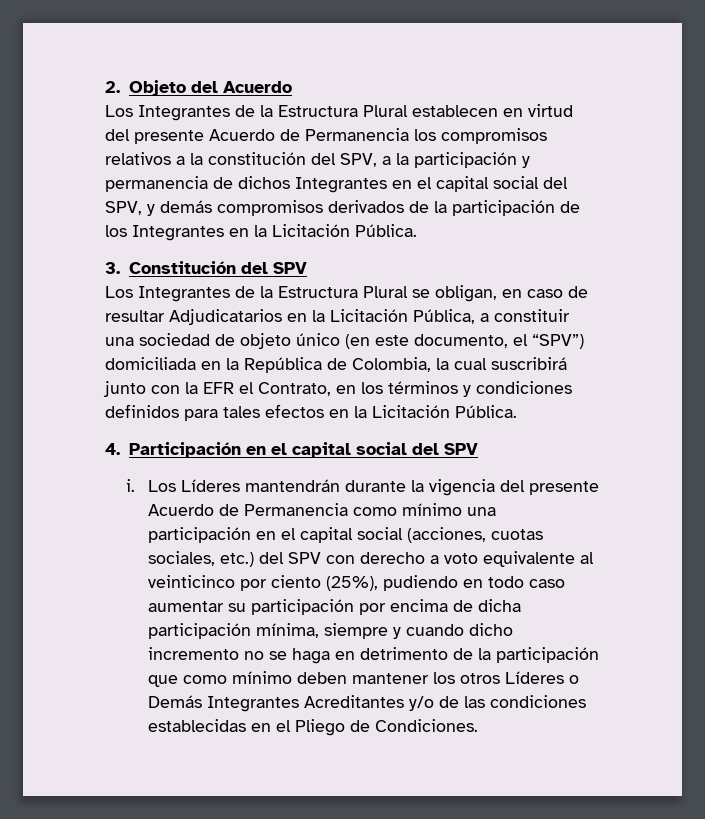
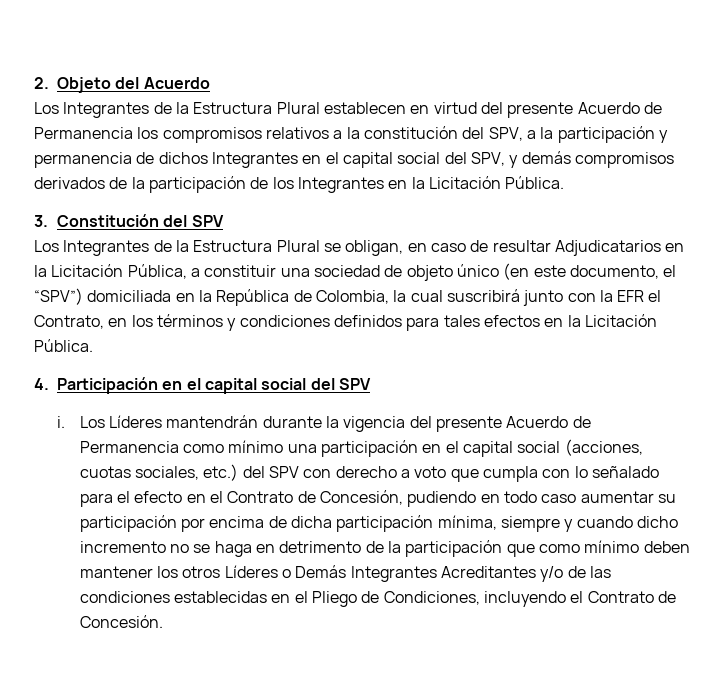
- Los Líderes mantendrán durante la vigencia del presente Acuerdo de Permanencia como mínimo una participación en el capital social (acciones, cuotas sociales, etc.) del SPV con derecho a voto equivalente al veinticinco por ciento (25%), pudiendo en todo caso aumentar su participación por encima de dicha participación mínima, siempre y cuando dicho incremento no se haga en detrimento de la participación que como mínimo deben mantener los otros Líderes o Demás Integrantes Acreditantes y/o de las condiciones establecidas en el Pliego de Condiciones.
+ Los Líderes mantendrán durante la vigencia del presente Acuerdo de Permanencia como mínimo una participación en el capital social (acciones, cuotas sociales, etc.) del SPV con derecho a voto que cumpla con lo señalado para el efecto en el Contrato de Concesión, pudiendo en todo caso aumentar su participación por encima de dicha participación mínima, siempre y cuando dicho incremento no se haga en detrimento de la participación que como mínimo deben mantener los otros Líderes o Demás Integrantes Acreditantes y/o de las condiciones establecidas en el Pliego de Condiciones, incluyendo el Contrato de Concesión.

